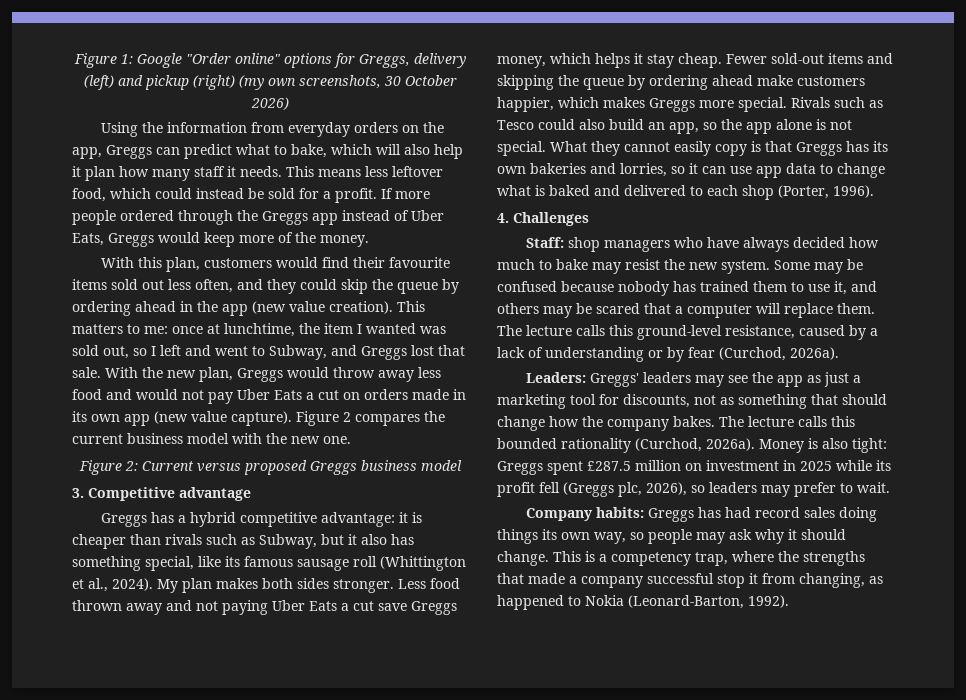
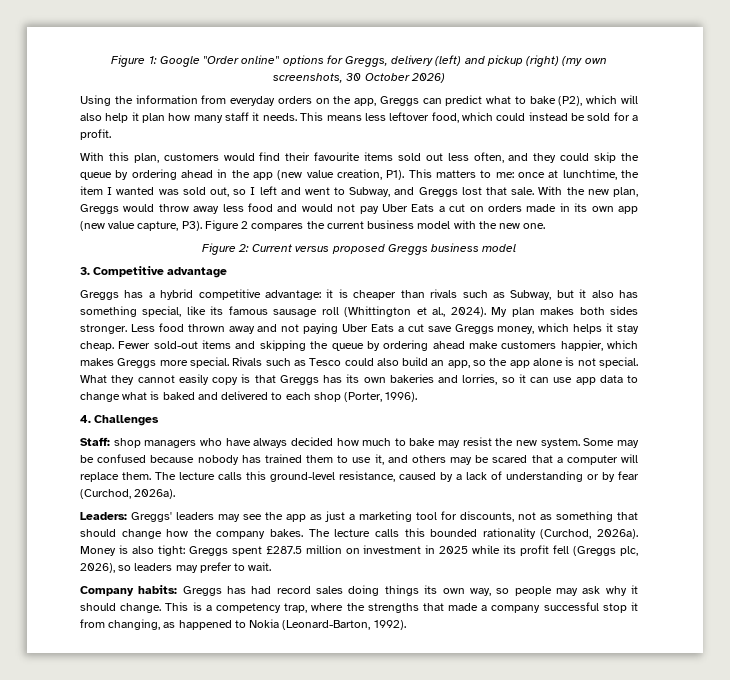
- Using the information from everyday orders on the app, Greggs can predict what to bake, which will also help it plan how many staff it needs.
+ Using the information from everyday orders on the app, Greggs can predict what to bake (P2), which will also help it plan how many staff it needs.
- If more people ordered through the Greggs app instead of Uber Eats, Greggs would keep more of the money.
- With this plan, customers would find their favourite items sold out less often, and they could skip the queue by ordering ahead in the app (new value creation). This matters to me: once at lunchtime, the item I wanted was sold out, so I left and went to Subway, and Greggs lost that sale.
+ With this plan, customers would find their favourite items sold out less often, and they could skip the queue by ordering ahead in the app (new value creation, P1). This matters to me: once at lunchtime, the item I wanted was sold out, so I left and went to Subway, and Greggs lost that sale.
- With the new plan, Greggs would throw away less food and would not pay Uber Eats a cut on orders made in its own app (new value capture). Figure 2 compares the current business model with the new one.
+ With the new plan, Greggs would throw away less food and would not pay Uber Eats a cut on orders made in its own app (new value capture, P3). Figure 2 compares the current business model with the new one.

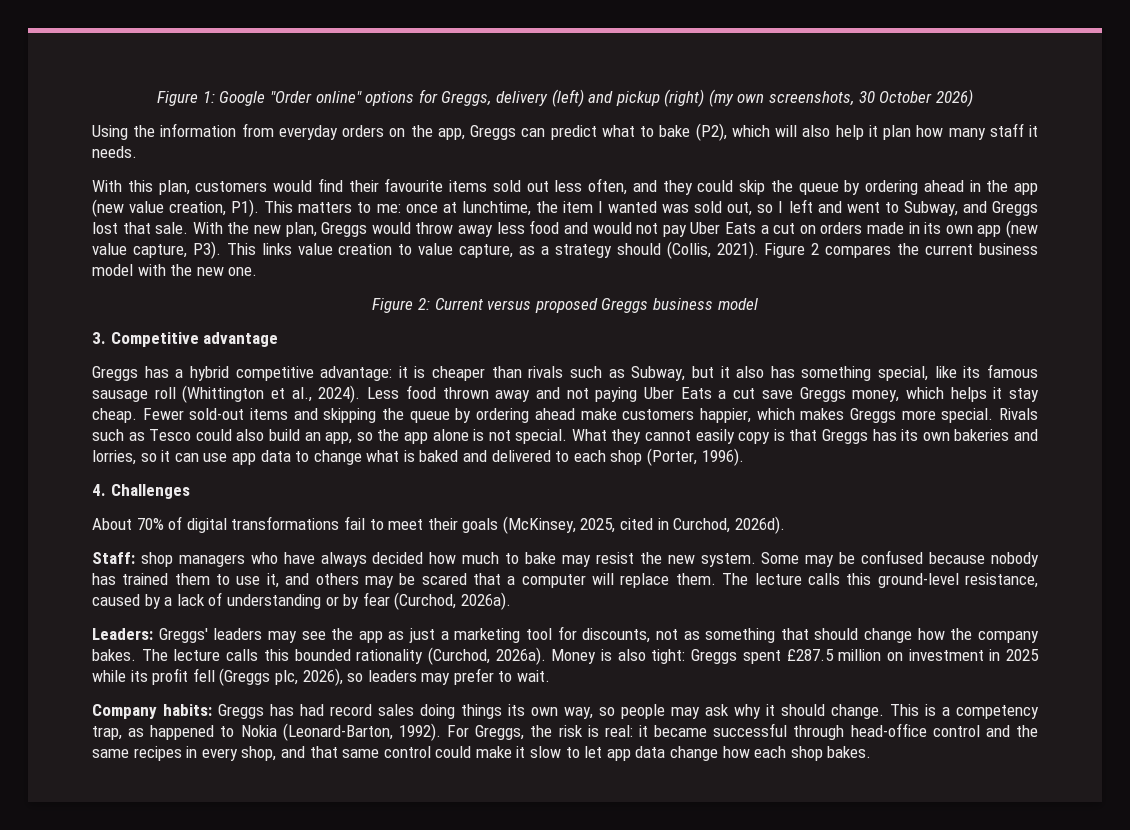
- This means less leftover food, which could instead be sold for a profit.
- With the new plan, Greggs would throw away less food and would not pay Uber Eats a cut on orders made in its own app (new value capture, P3). Figure 2 compares the current business model with the new one.
+ With the new plan, Greggs would throw away less food and would not pay Uber Eats a cut on orders made in its own app (new value capture, P3). This links value creation to value capture, as a strategy should (Collis, 2021). Figure 2 compares the current business model with the new one.
- My plan makes both sides stronger.
+ About 70% of digital transformations fail to meet their goals (McKinsey, 2025, cited in Curchod, 2026d).
- This is a competency trap, where the strengths that made a company successful stop it from changing, as happened to Nokia (Leonard-Barton, 1992).
+ This is a competency trap, as happened to Nokia (Leonard-Barton, 1992).
+ For Greggs, the risk is real: it became successful through head-office control and the same recipes in every shop, and that same control could make it slow to let app data change how each shop bakes.

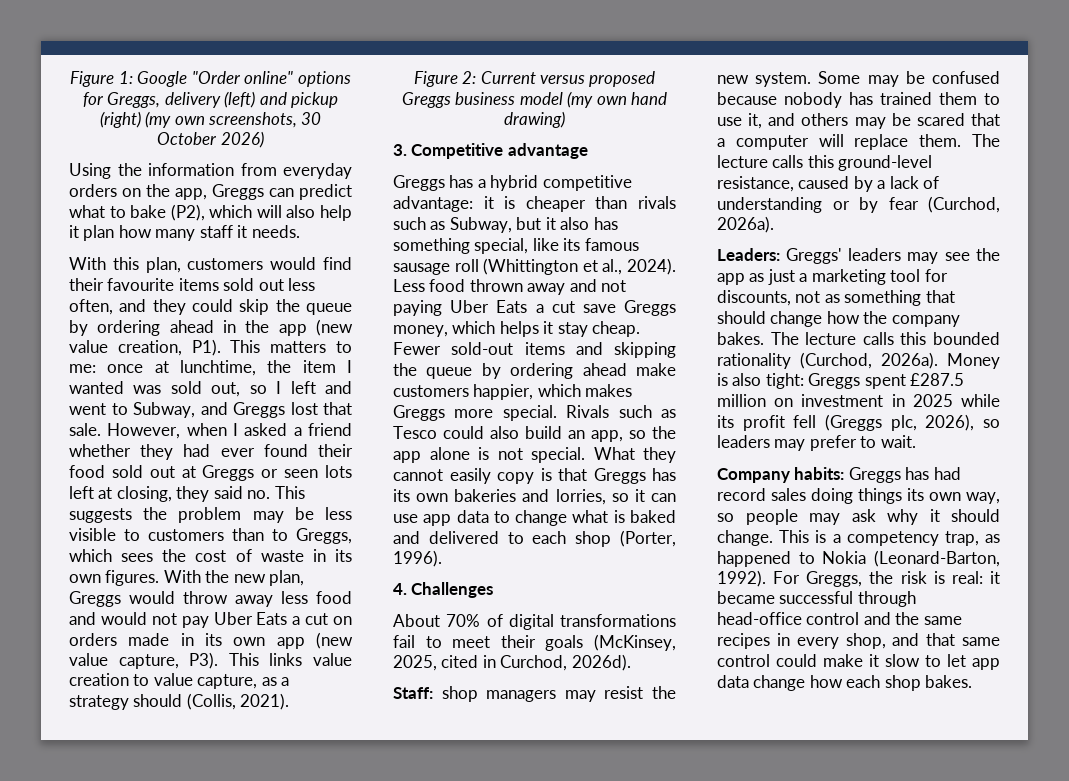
+ However, when I asked a friend whether they had ever found their food sold out at Greggs or seen lots left at closing, they said no. This suggests the problem may be less visible to customers than to Greggs, which sees the cost of waste in its own figures.
- Figure 2 compares the current business model with the new one.
- Figure 2: Current versus proposed Greggs business model
+ Figure 2: Current versus proposed Greggs business model (my own hand drawing)
- Staff: shop managers who have always decided how much to bake may resist the new system.
+ Staff: shop managers may resist the new system.

